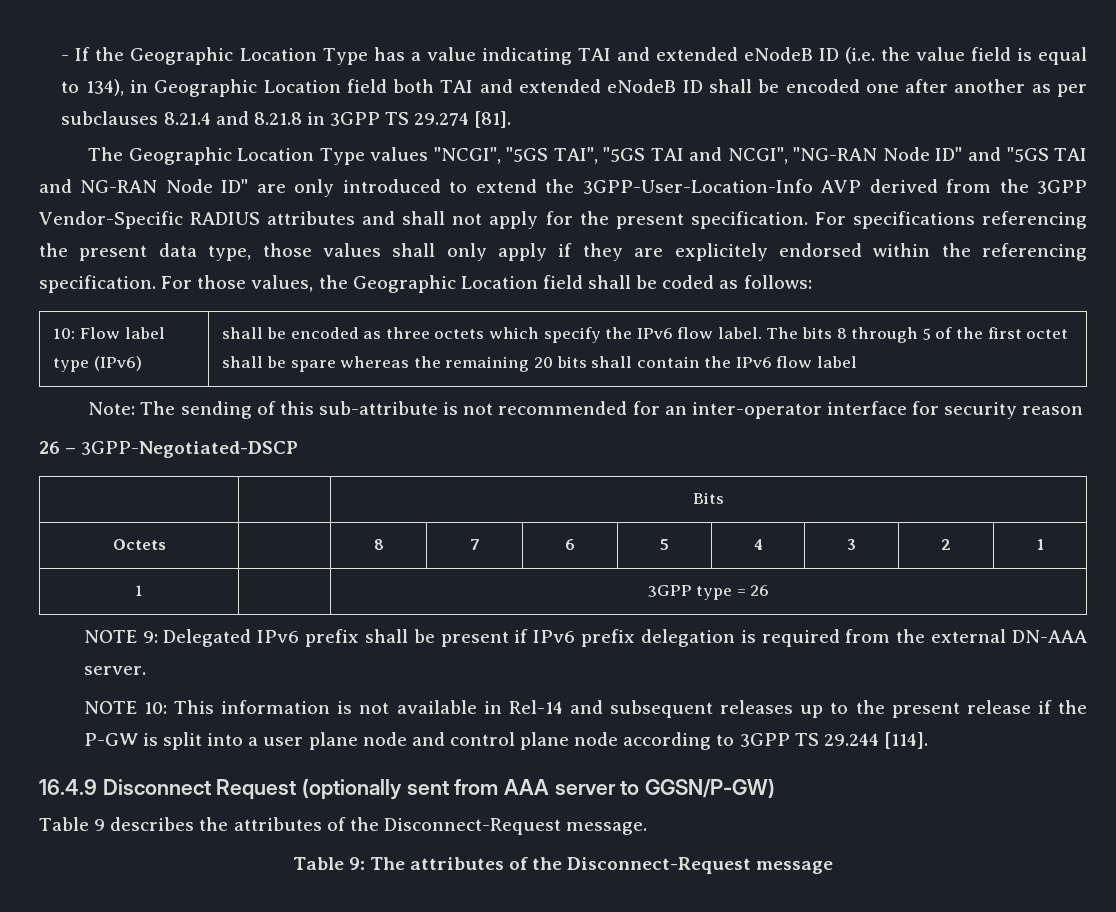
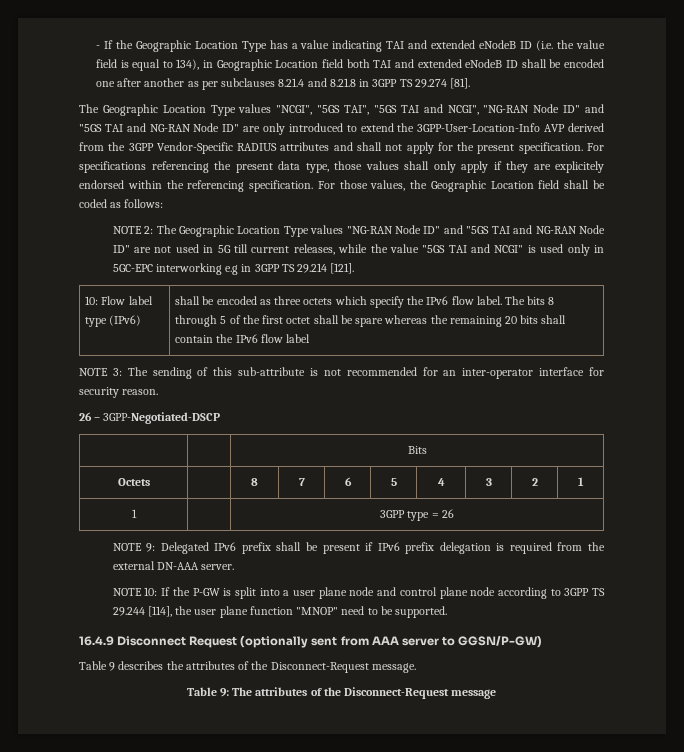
+ NOTE 2: The Geographic Location Type values "NG-RAN Node ID" and "5GS TAI and NG-RAN Node ID" are not used in 5G till current releases, while the value "5GS TAI and NCGI" is used only in 5GC-EPC interworking e.g in 3GPP TS 29.214 [121].
- Note: The sending of this sub-attribute is not recommended for an inter-operator interface for security reason
+ NOTE 3: The sending of this sub-attribute is not recommended for an inter-operator interface for security reason.
- NOTE 10: This information is not available in Rel-14 and subsequent releases up to the present release if the P-GW is split into a user plane node and control plane node according to 3GPP TS 29.244 [114].
+ NOTE 10: If the P-GW is split into a user plane node and control plane node according to 3GPP TS 29.244 [114], the user plane function "MNOP" need to be supported.

